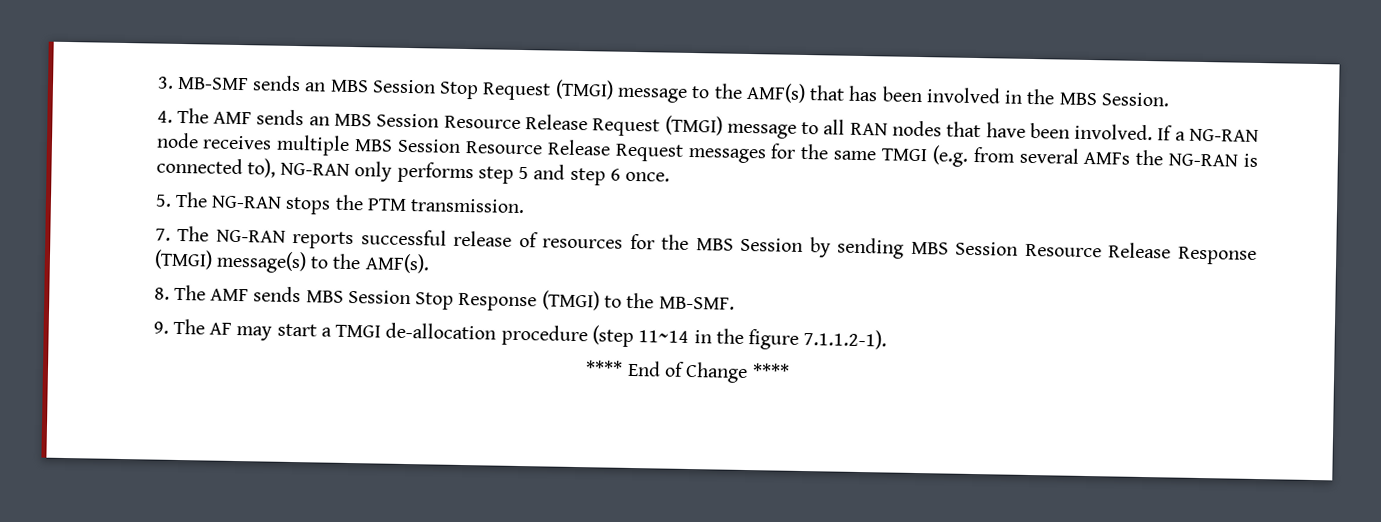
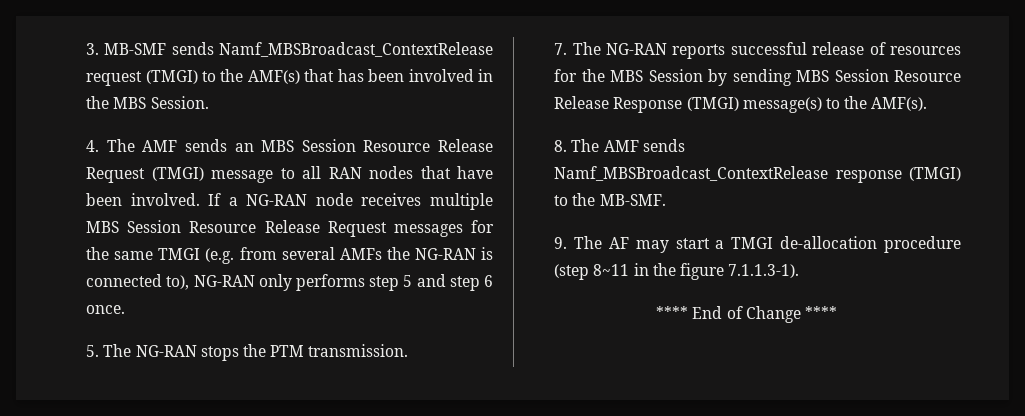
- 3. MB-SMF sends an MBS Session Stop Request (TMGI) message to the AMF(s) that has been involved in the MBS Session.
+ 3. MB-SMF sends Namf_MBSBroadcast_ContextRelease request (TMGI) to the AMF(s) that has been involved in the MBS Session.
- 8. The AMF sends MBS Session Stop Response (TMGI) to the MB-SMF.
+ 8. The AMF sends Namf_MBSBroadcast_ContextRelease response (TMGI) to the MB-SMF.
- 9. The AF may start a TMGI de-allocation procedure (step 11~14 in the figure 7.1.1.2-1).
+ 9. The AF may start a TMGI de-allocation procedure (step 8~11 in the figure 7.1.1.3-1).

